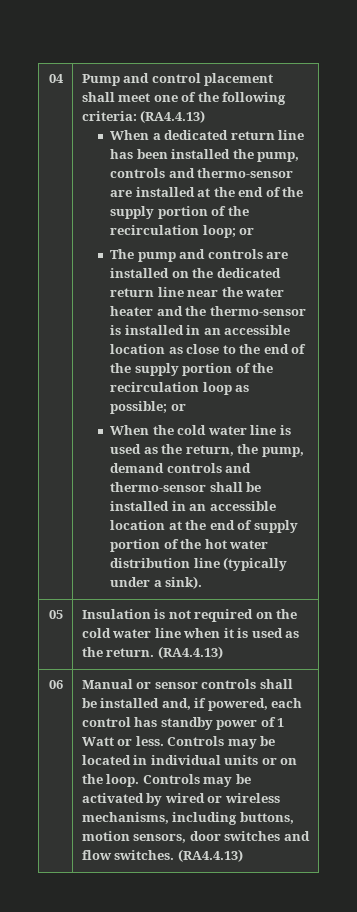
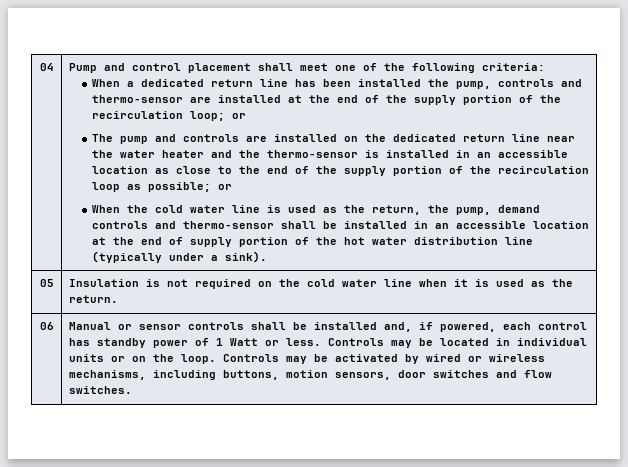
- Pump and control placement shall meet one of the following criteria: (RA4.4.13)
+ Pump and control placement shall meet one of the following criteria:
- 05 | Insulation is not required on the cold water line when it is used as the return. (RA4.4.13)
+ 05 | Insulation is not required on the cold water line when it is used as the return.
- Controls may be activated by wired or wireless mechanisms, including buttons, motion sensors, door switches and flow switches. (RA4.4.13)
+ Controls may be activated by wired or wireless mechanisms, including buttons, motion sensors, door switches and flow switches.

